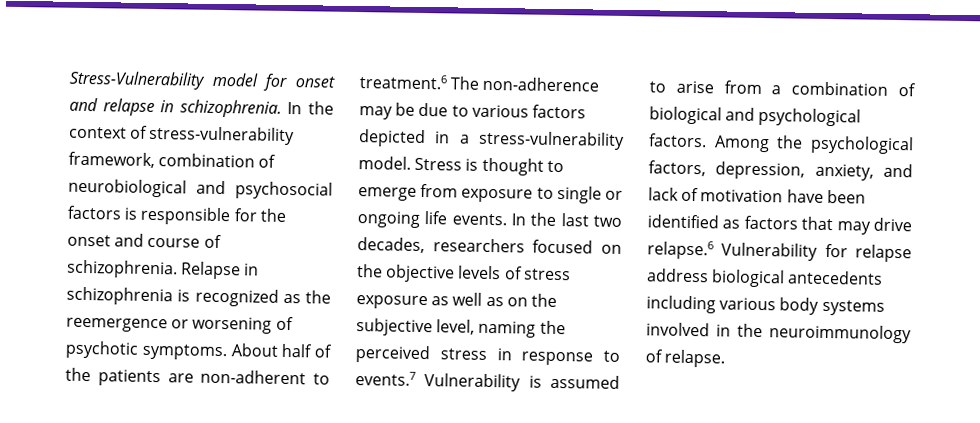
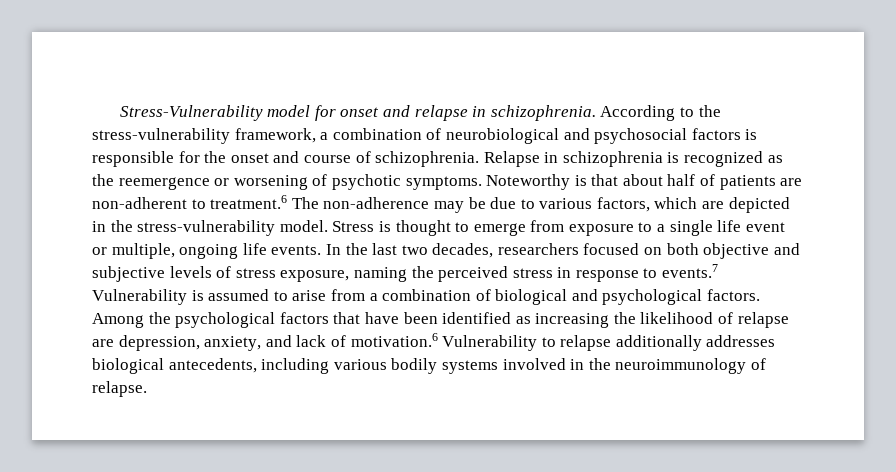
- In the context of stress-vulnerability framework, combination of neurobiological and psychosocial factors is responsible for the onset and course of schizophrenia.
+ According to the stress-vulnerability framework, a combination of neurobiological and psychosocial factors is responsible for the onset and course of schizophrenia.
- About half of the patients are non-adherent to treatment.6 The non-adherence may be due to various factors depicted in a stress-vulnerability model.
+ Noteworthy is that about half of patients are non-adherent to treatment.6 The non-adherence may be due to various factors, which are depicted in the stress-vulnerability model.
- Stress is thought to emerge from exposure to single or ongoing life events.
+ Stress is thought to emerge from exposure to a single life event or multiple, ongoing life events.
- In the last two decades, researchers focused on the objective levels of stress exposure as well as on the subjective level, naming the perceived stress in response to events.7 Vulnerability is assumed to arise from a combination of biological and psychological factors.
+ In the last two decades, researchers focused on both objective and subjective levels of stress exposure, naming the perceived stress in response to events.7 Vulnerability is assumed to arise from a combination of biological and psychological factors.
- Among the psychological factors, depression, anxiety, and lack of motivation have been identified as factors that may drive relapse.6 Vulnerability for relapse address biological antecedents including various body systems involved in the neuroimmunology of relapse.
+ Among the psychological factors that have been identified as increasing the likelihood of relapse are depression, anxiety, and lack of motivation.6 Vulnerability to relapse additionally addresses biological antecedents, including various bodily systems involved in the neuroimmunology of relapse.

